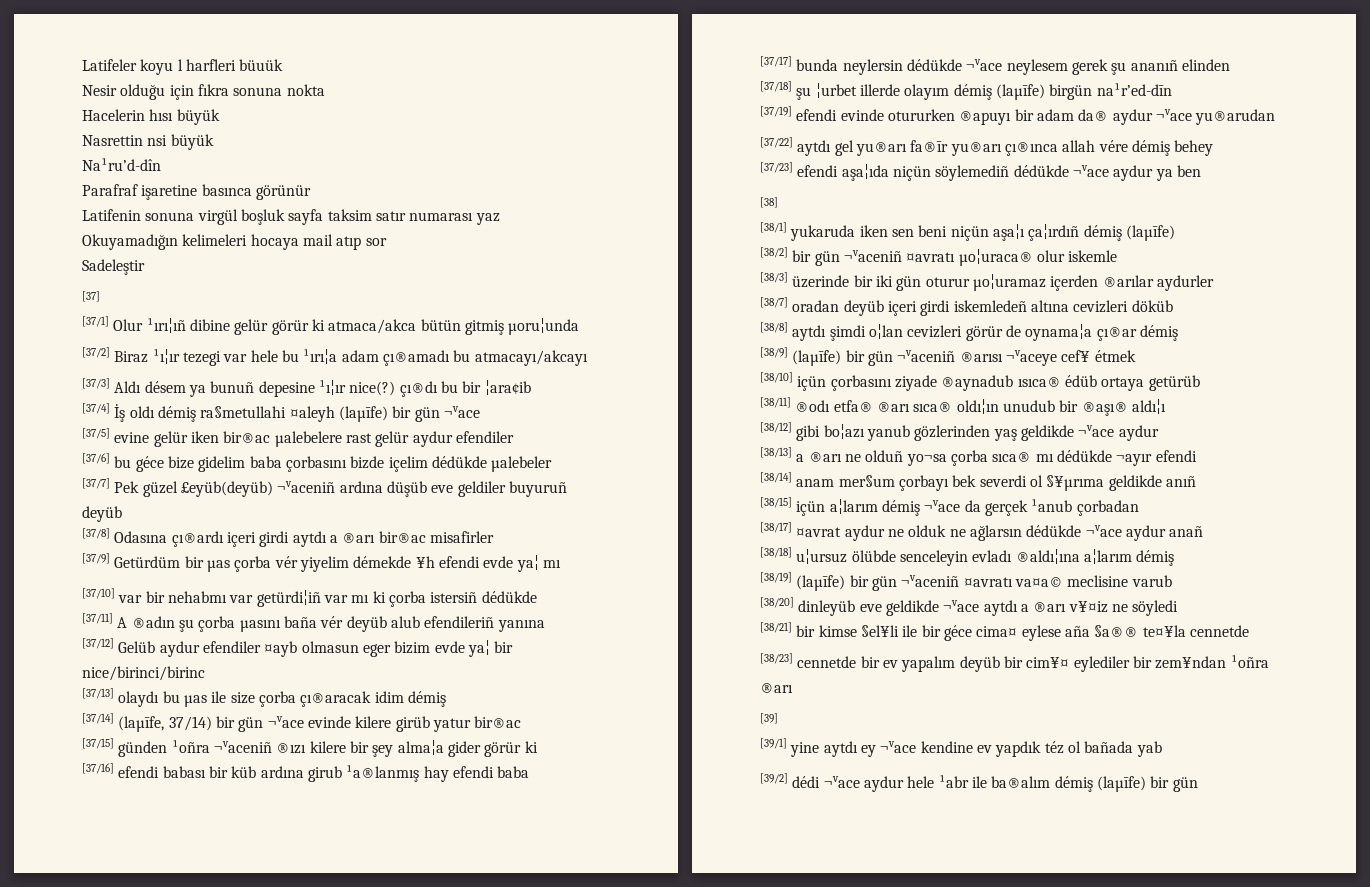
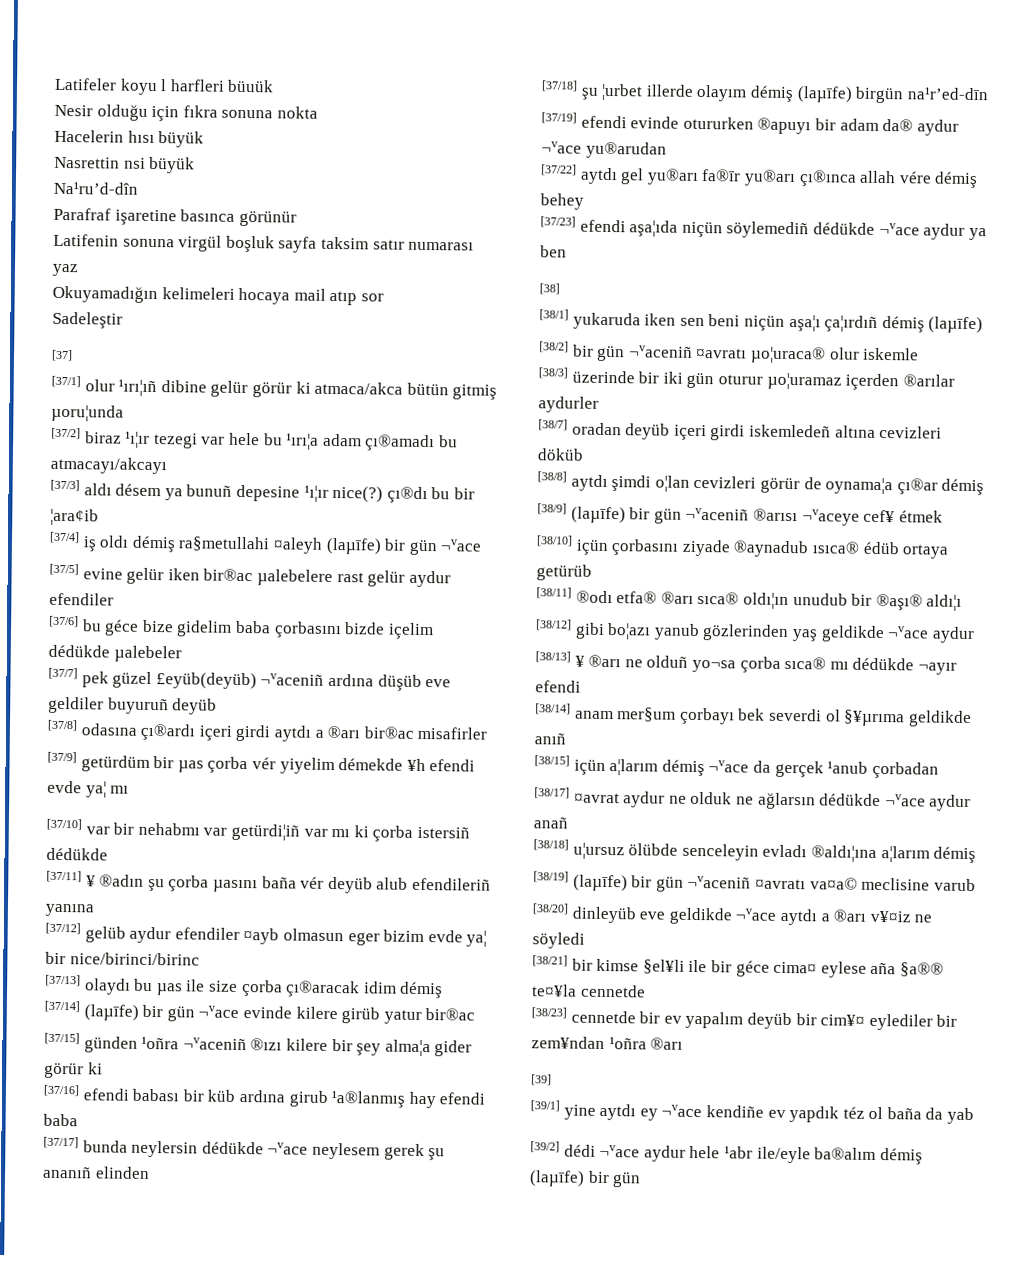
- [37/1] Olur ¹ırı¦ıñ dibine gelür görür ki atmaca/akca bütün gitmiş µoru¦unda
+ [37/1] olur ¹ırı¦ıñ dibine gelür görür ki atmaca/akca bütün gitmiş µoru¦unda
- [37/2] Biraz ¹ı¦ır tezegi var hele bu ¹ırı¦a adam çı®amadı bu atmacayı/akcayı
+ [37/2] biraz ¹ı¦ır tezegi var hele bu ¹ırı¦a adam çı®amadı bu atmacayı/akcayı
- [37/3] Aldı désem ya bunuñ depesine ¹ı¦ır nice(?) çı®dı bu bir ¦ara¢ib
+ [37/3] aldı désem ya bunuñ depesine ¹ı¦ır nice(?) çı®dı bu bir ¦ara¢ib
- [37/4] İş oldı démiş ra§metullahi ¤aleyh (laµīfe) bir gün ¬vace
+ [37/4] iş oldı démiş ra§metullahi ¤aleyh (laµīfe) bir gün ¬vace
- [37/7] Pek güzel £eyüb(deyüb) ¬vaceniñ ardına düşüb eve geldiler buyuruñ deyüb
+ [37/7] pek güzel £eyüb(deyüb) ¬vaceniñ ardına düşüb eve geldiler buyuruñ deyüb
- [37/8] Odasına çı®ardı içeri girdi aytdı a ®arı bir®ac misafirler
+ [37/8] odasına çı®ardı içeri girdi aytdı a ®arı bir®ac misafirler
- [37/9] Getürdüm bir µas çorba vér yiyelim démekde ¥h efendi evde ya¦ mı
+ [37/9] getürdüm bir µas çorba vér yiyelim démekde ¥h efendi evde ya¦ mı
- [37/11] A ®adın şu çorba µasını baña vér deyüb alub efendileriñ yanına
+ [37/11] ¥ ®adın şu çorba µasını baña vér deyüb alub efendileriñ yanına
- [37/12] Gelüb aydur efendiler ¤ayb olmasun eger bizim evde ya¦ bir nice/birinci/birinc
+ [37/12] gelüb aydur efendiler ¤ayb olmasun eger bizim evde ya¦ bir nice/birinci/birinc
- [37/14] (laµīfe, 37/14) bir gün ¬vace evinde kilere girüb yatur bir®ac
+ [37/14] (laµīfe) bir gün ¬vace evinde kilere girüb yatur bir®ac
- [38/13] a ®arı ne olduñ yo¬sa çorba sıca® mı dédükde ¬ayır efendi
+ [38/13] ¥ ®arı ne olduñ yo¬sa çorba sıca® mı dédükde ¬ayır efendi
- [39/1] yine aytdı ey ¬vace kendine ev yapdık téz ol bañada yab
+ [39/1] yine aytdı ey ¬vace kendiñe ev yapdık téz ol baña da yab
- [39/2] dédi ¬vace aydur hele ¹abr ile ba®alım démiş (laµīfe) bir gün
+ [39/2] dédi ¬vace aydur hele ¹abr ile/eyle ba®alım démiş (laµīfe) bir gün

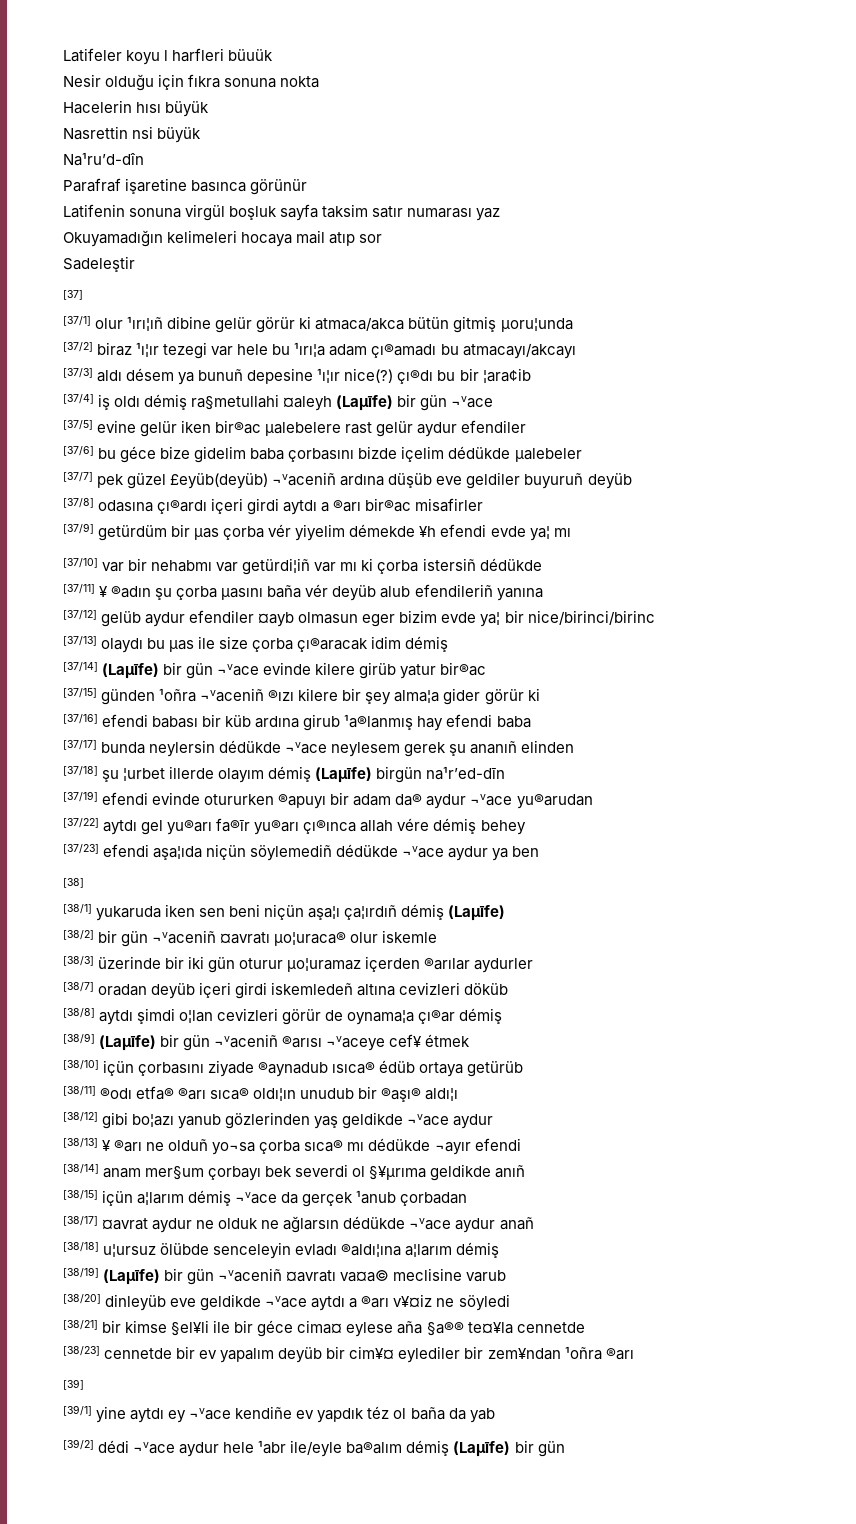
- [37/4] iş oldı démiş ra§metullahi ¤aleyh (laµīfe) bir gün ¬vace
+ [37/4] iş oldı démiş ra§metullahi ¤aleyh (Laµīfe) bir gün ¬vace
- [37/14] (laµīfe) bir gün ¬vace evinde kilere girüb yatur bir®ac
+ [37/14] (Laµīfe) bir gün ¬vace evinde kilere girüb yatur bir®ac
- [37/18] şu ¦urbet illerde olayım démiş (laµīfe) birgün na¹r’ed-dīn
+ [37/18] şu ¦urbet illerde olayım démiş (Laµīfe) birgün na¹r’ed-dīn
- [38/1] yukaruda iken sen beni niçün aşa¦ı ça¦ırdıñ démiş (laµīfe)
+ [38/1] yukaruda iken sen beni niçün aşa¦ı ça¦ırdıñ démiş (Laµīfe)
- [38/9] (laµīfe) bir gün ¬vaceniñ ®arısı ¬vaceye cef¥ étmek
+ [38/9] (Laµīfe) bir gün ¬vaceniñ ®arısı ¬vaceye cef¥ étmek
- [38/19] (laµīfe) bir gün ¬vaceniñ ¤avratı va¤a© meclisine varub
+ [38/19] (Laµīfe) bir gün ¬vaceniñ ¤avratı va¤a© meclisine varub
- [39/2] dédi ¬vace aydur hele ¹abr ile/eyle ba®alım démiş (laµīfe) bir gün
+ [39/2] dédi ¬vace aydur hele ¹abr ile/eyle ba®alım démiş (Laµīfe) bir gün

